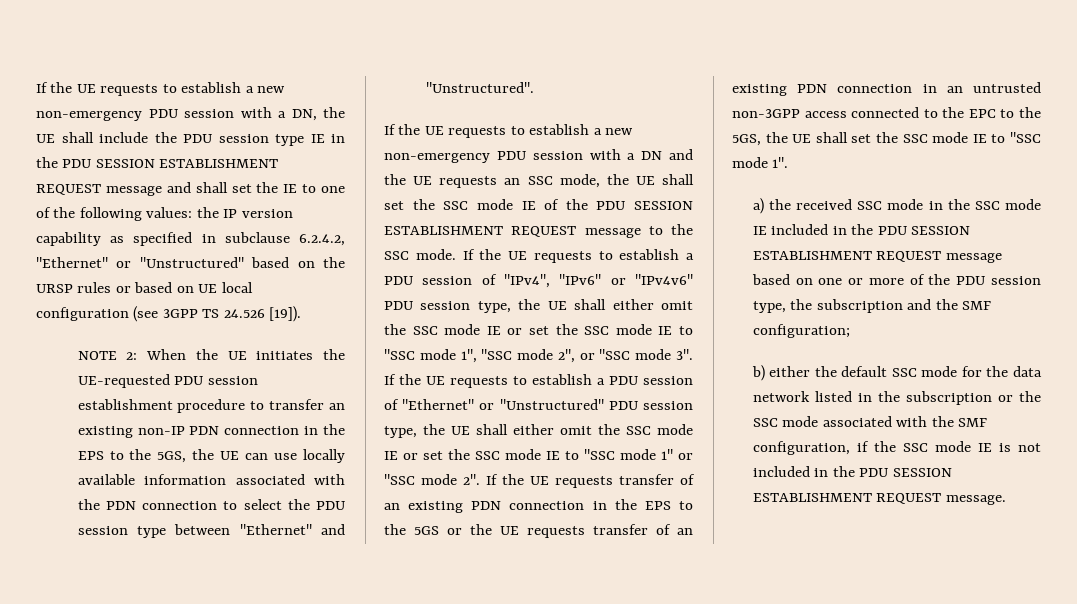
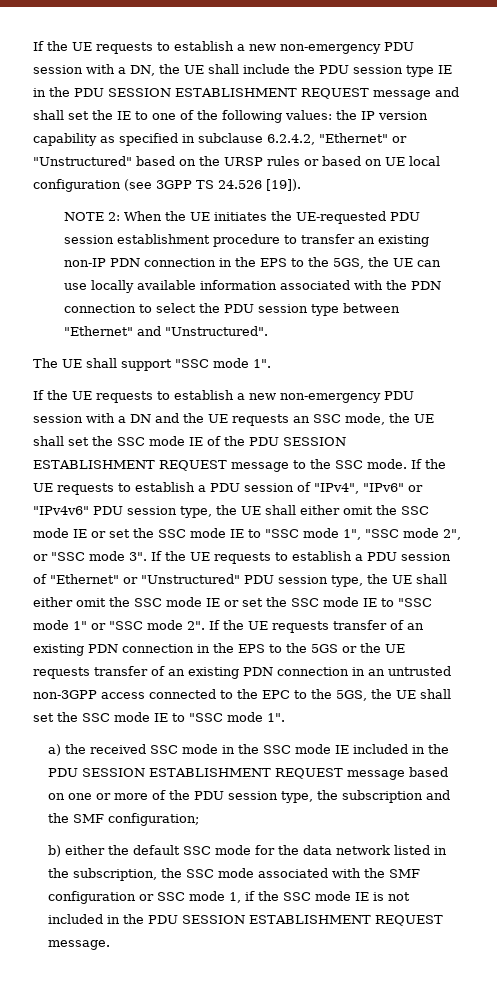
+ The UE shall support "SSC mode 1".
- b) either the default SSC mode for the data network listed in the subscription or the SSC mode associated with the SMF configuration, if the SSC mode IE is not included in the PDU SESSION ESTABLISHMENT REQUEST message.
+ b) either the default SSC mode for the data network listed in the subscription, the SSC mode associated with the SMF configuration or SSC mode 1, if the SSC mode IE is not included in the PDU SESSION ESTABLISHMENT REQUEST message.

